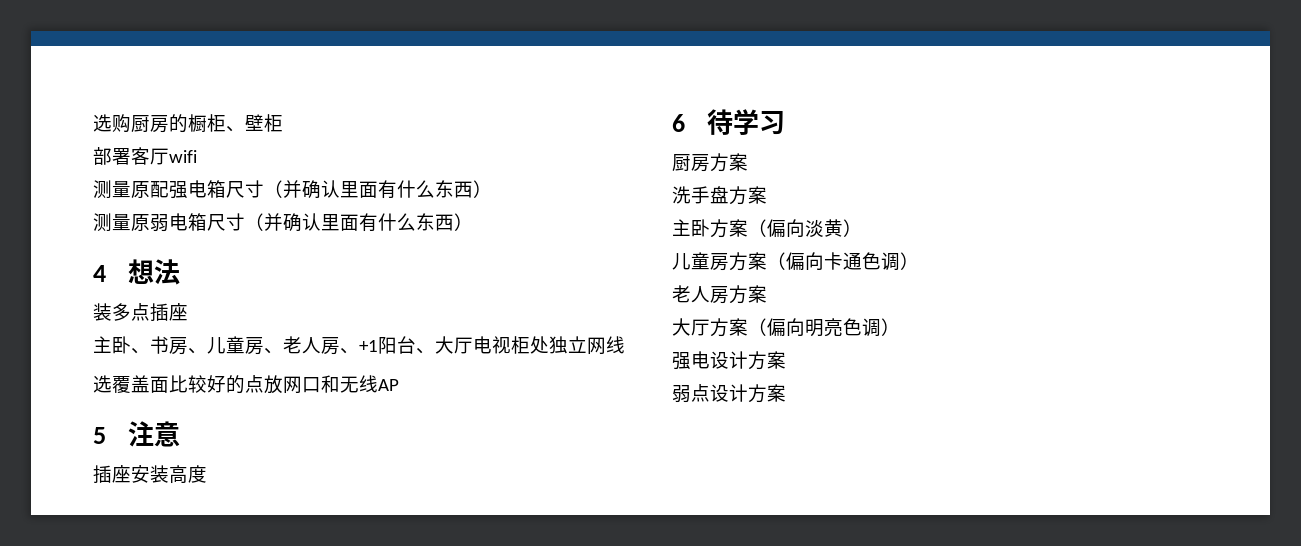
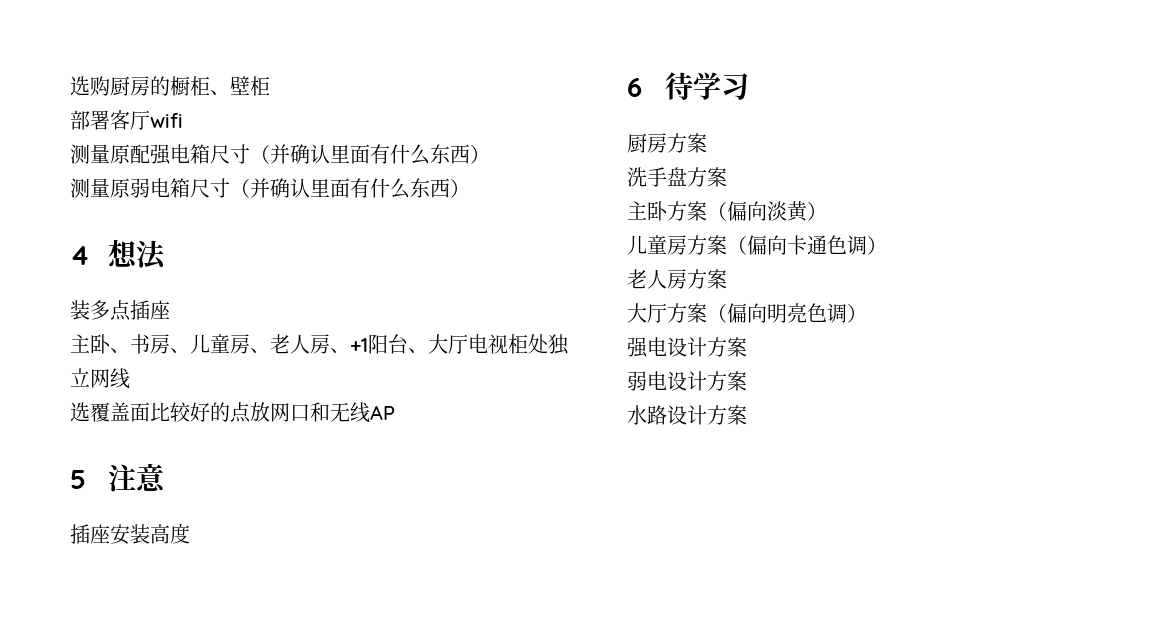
- 弱点设计方案
+ 弱电设计方案
+ 水路设计方案

